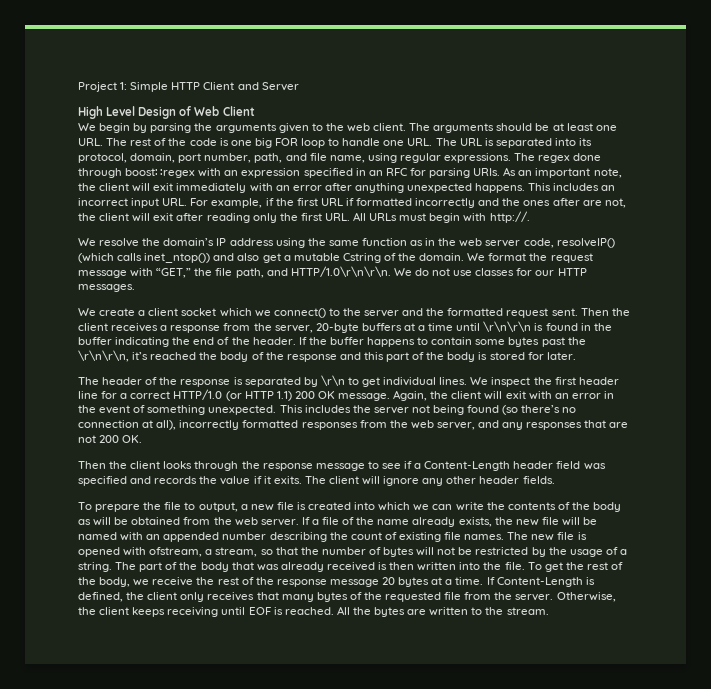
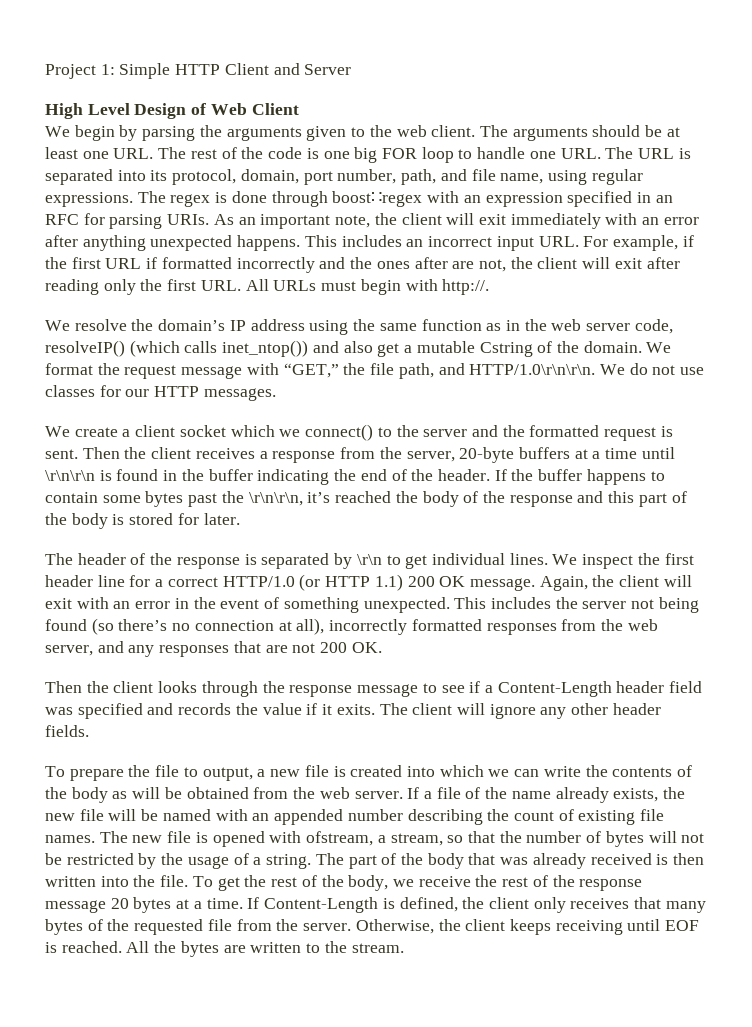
- The regex done through boost∷regex with an expression specified in an RFC for parsing URIs.
+ The regex is done through boost∷regex with an expression specified in an RFC for parsing URIs.
- We create a client socket which we connect() to the server and the formatted request sent.
+ We create a client socket which we connect() to the server and the formatted request is sent.

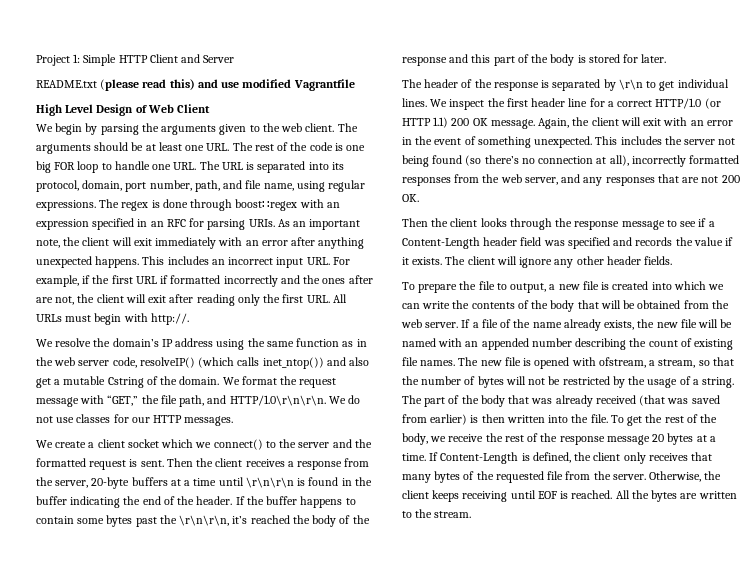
+ README.txt (please read this) and use modified Vagrantfile
- Then the client looks through the response message to see if a Content-Length header field was specified and records the value if it exits.
+ Then the client looks through the response message to see if a Content-Length header field was specified and records the value if it exists.
- To prepare the file to output, a new file is created into which we can write the contents of the body as will be obtained from the web server.
+ To prepare the file to output, a new file is created into which we can write the contents of the body that will be obtained from the web server.
- The part of the body that was already received is then written into the file.
+ The part of the body that was already received (that was saved from earlier) is then written into the file.

